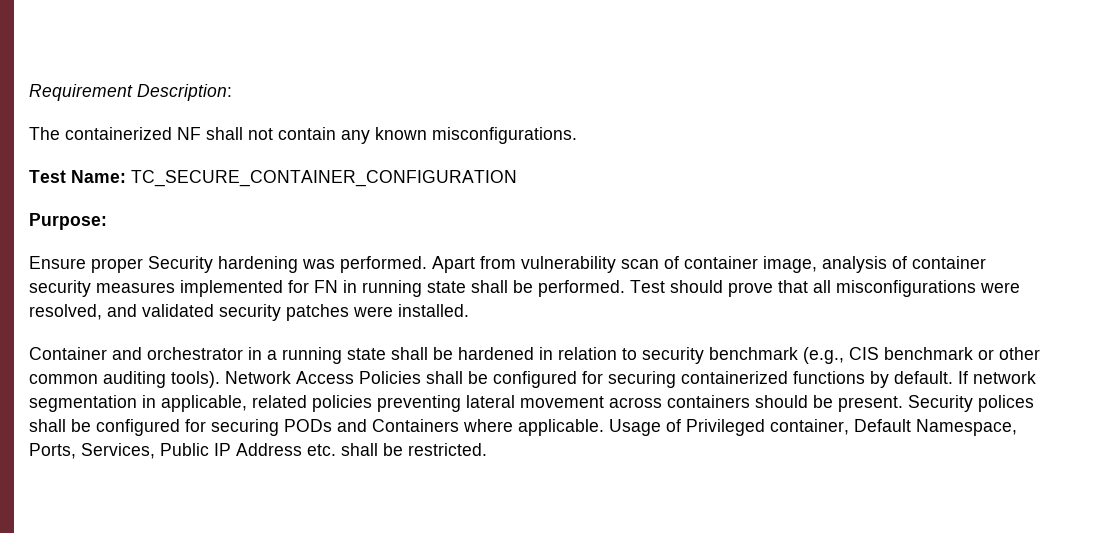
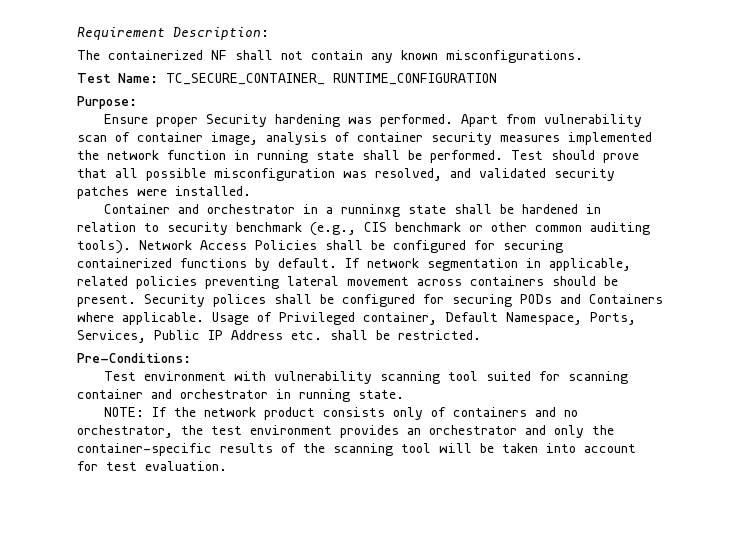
- Test Name: TC_SECURE_CONTAINER_CONFIGURATION
+ Test Name: TC_SECURE_CONTAINER_ RUNTIME_CONFIGURATION
- Apart from vulnerability scan of container image, analysis of container security measures implemented for FN in running state shall be performed.
+ Apart from vulnerability scan of container image, analysis of container security measures implemented the network function in running state shall be performed.
- Test should prove that all misconfigurations were resolved, and validated security patches were installed.
+ Test should prove that all possible misconfiguration was resolved, and validated security patches were installed.
- Container and orchestrator in a running state shall be hardened in relation to security benchmark (e.g., CIS benchmark or other common auditing tools).
+ Container and orchestrator in a runninxg state shall be hardened in relation to security benchmark (e.g., CIS benchmark or other common auditing tools).
+ Pre-Conditions:
+ Test environment with vulnerability scanning tool suited for scanning container and orchestrator in running state.
+ NOTE: If the network product consists only of containers and no orchestrator, the test environment provides an orchestrator and only the container-specific results of the scanning tool will be taken into account for test evaluation.

